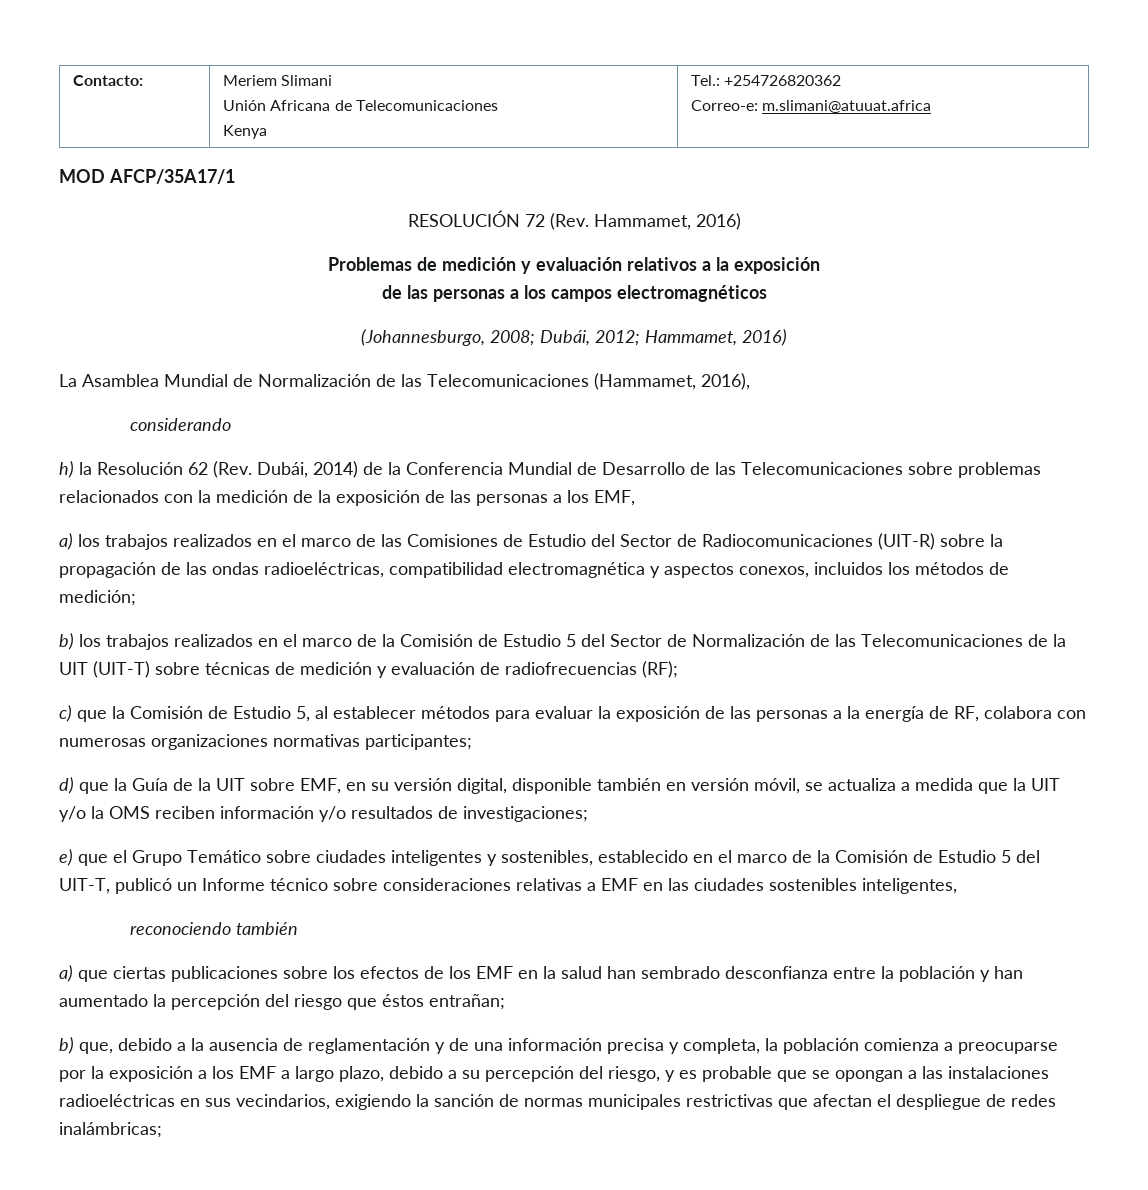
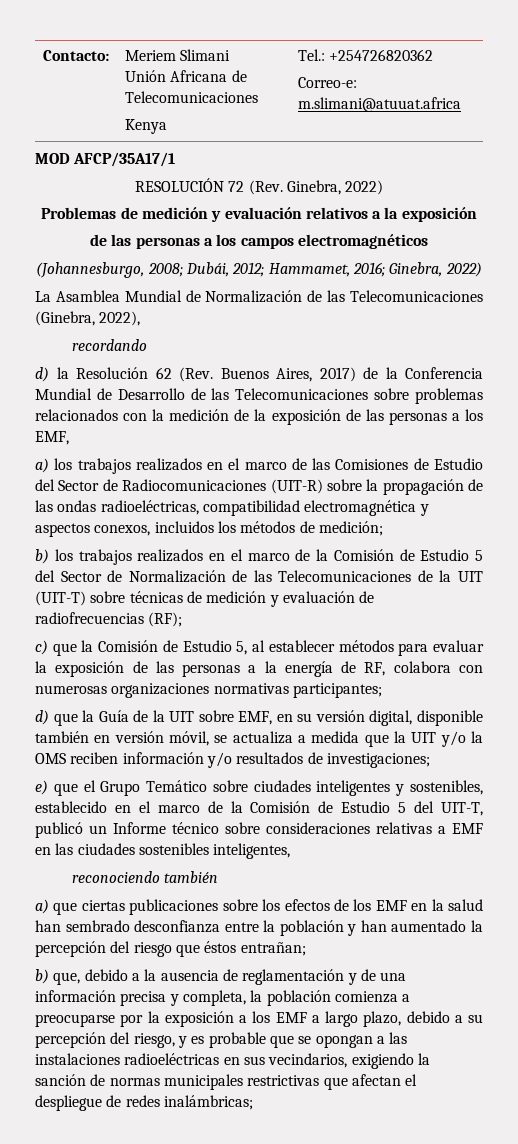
- RESOLUCIÓN 72 (Rev. Hammamet, 2016)
+ RESOLUCIÓN 72 (Rev. Ginebra, 2022)
- (Johannesburgo, 2008; Dubái, 2012; Hammamet, 2016)
+ (Johannesburgo, 2008; Dubái, 2012; Hammamet, 2016; Ginebra, 2022)
- La Asamblea Mundial de Normalización de las Telecomunicaciones (Hammamet, 2016),
- considerando
- h) la Resolución 62 (Rev. Dubái, 2014) de la Conferencia Mundial de Desarrollo de las Telecomunicaciones sobre problemas relacionados con la medición de la exposición de las personas a los EMF,
+ La Asamblea Mundial de Normalización de las Telecomunicaciones (Ginebra, 2022),
+ recordando
+ d) la Resolución 62 (Rev. Buenos Aires, 2017) de la Conferencia Mundial de Desarrollo de las Telecomunicaciones sobre problemas relacionados con la medición de la exposición de las personas a los EMF,

